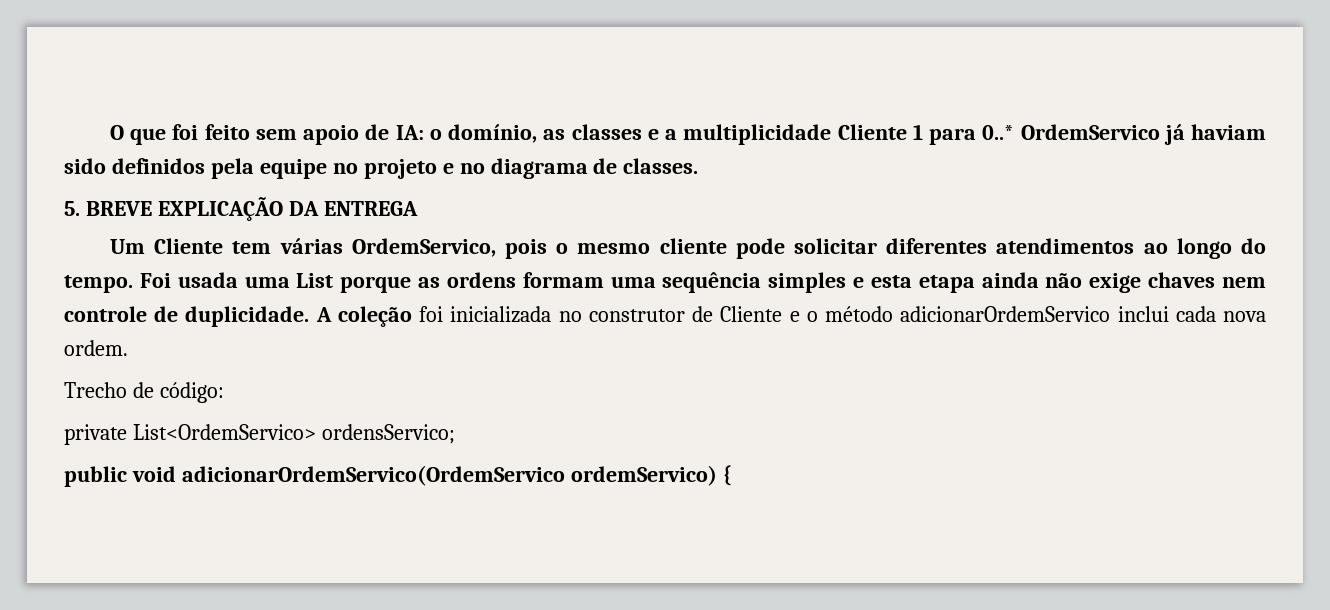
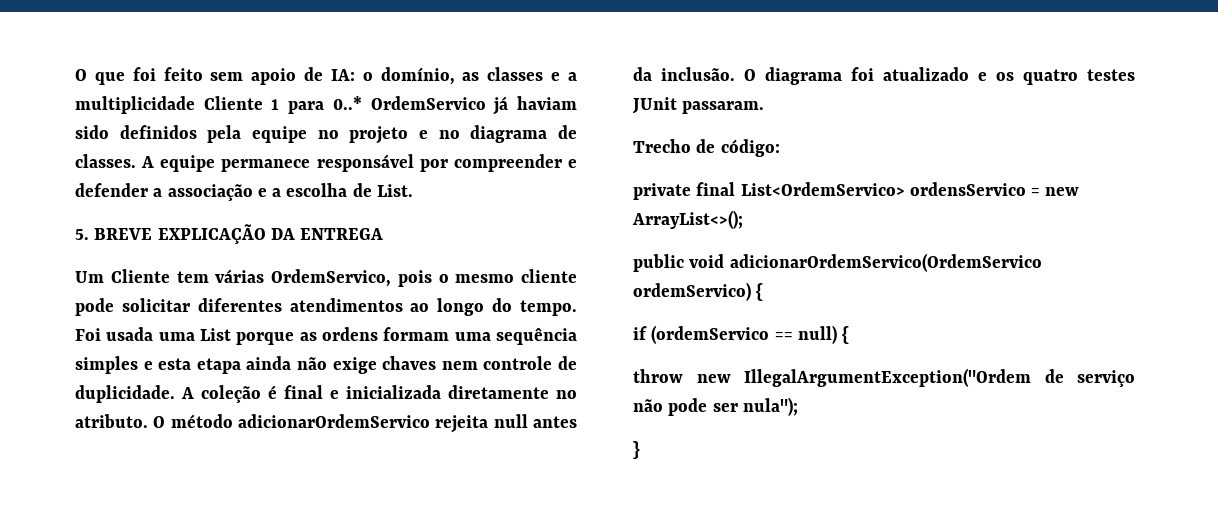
+ A equipe permanece responsável por compreender e defender a associação e a escolha de List.
- A coleção foi inicializada no construtor de Cliente e o método adicionarOrdemServico inclui cada nova ordem.
+ A coleção é final e inicializada diretamente no atributo. O método adicionarOrdemServico rejeita null antes da inclusão. O diagrama foi atualizado e os quatro testes JUnit passaram.
  Trecho de código:
- private List<OrdemServico> ordensServico;
+ private final List<OrdemServico> ordensServico = new ArrayList<>();
+ if (ordemServico == null) {
+ throw new IllegalArgumentException("Ordem de serviço não pode ser nula");
+ }

